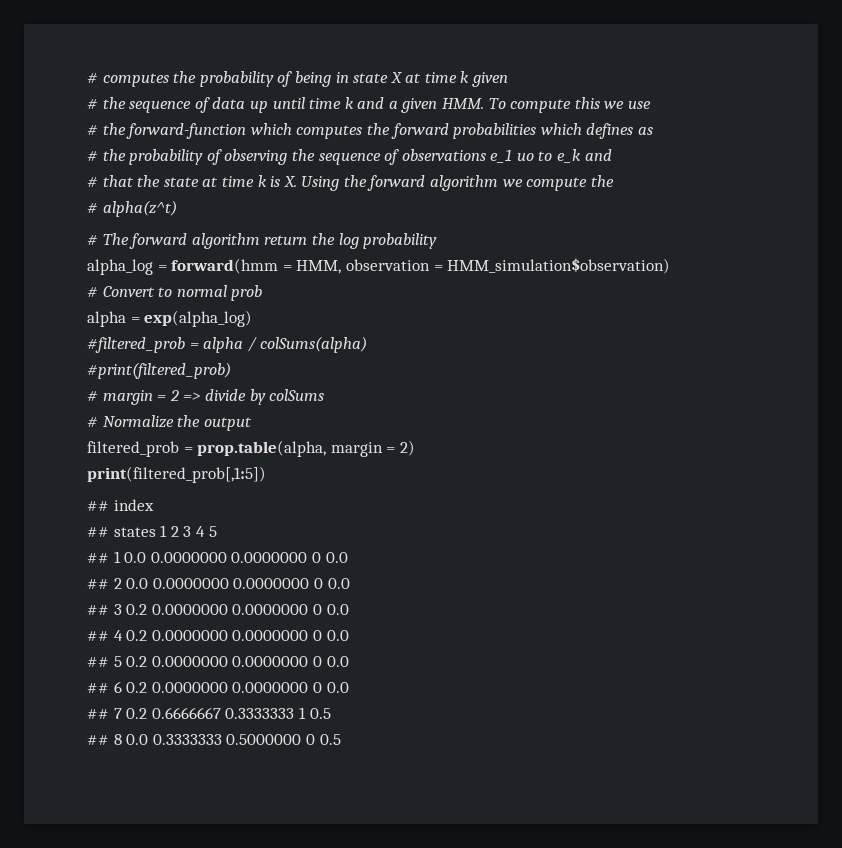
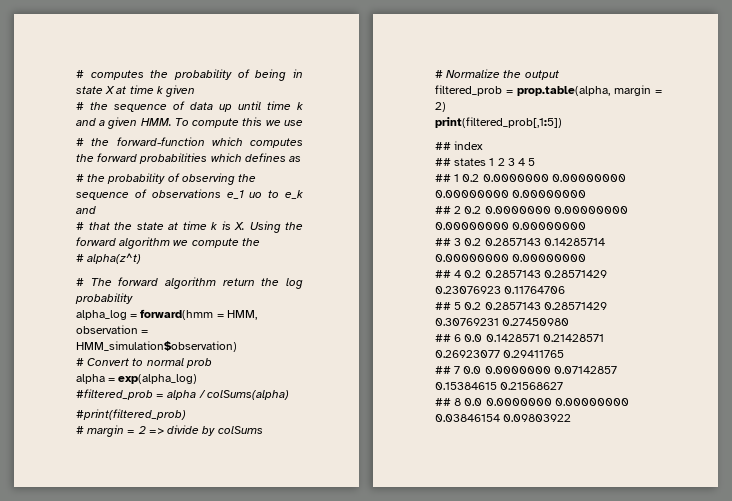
- ## 1 0.0 0.0000000 0.0000000 0 0.0
- ## 2 0.0 0.0000000 0.0000000 0 0.0
+ ## 1 0.2 0.0000000 0.00000000 0.00000000 0.00000000
+ ## 2 0.2 0.0000000 0.00000000 0.00000000 0.00000000
- ## 3 0.2 0.0000000 0.0000000 0 0.0
+ ## 3 0.2 0.2857143 0.14285714 0.00000000 0.00000000
- ## 4 0.2 0.0000000 0.0000000 0 0.0
+ ## 4 0.2 0.2857143 0.28571429 0.23076923 0.11764706
- ## 5 0.2 0.0000000 0.0000000 0 0.0
- ## 6 0.2 0.0000000 0.0000000 0 0.0
- ## 7 0.2 0.6666667 0.3333333 1 0.5
+ ## 5 0.2 0.2857143 0.28571429 0.30769231 0.27450980
+ ## 6 0.0 0.1428571 0.21428571 0.26923077 0.29411765
+ ## 7 0.0 0.0000000 0.07142857 0.15384615 0.21568627
- ## 8 0.0 0.3333333 0.5000000 0 0.5
+ ## 8 0.0 0.0000000 0.00000000 0.03846154 0.09803922

